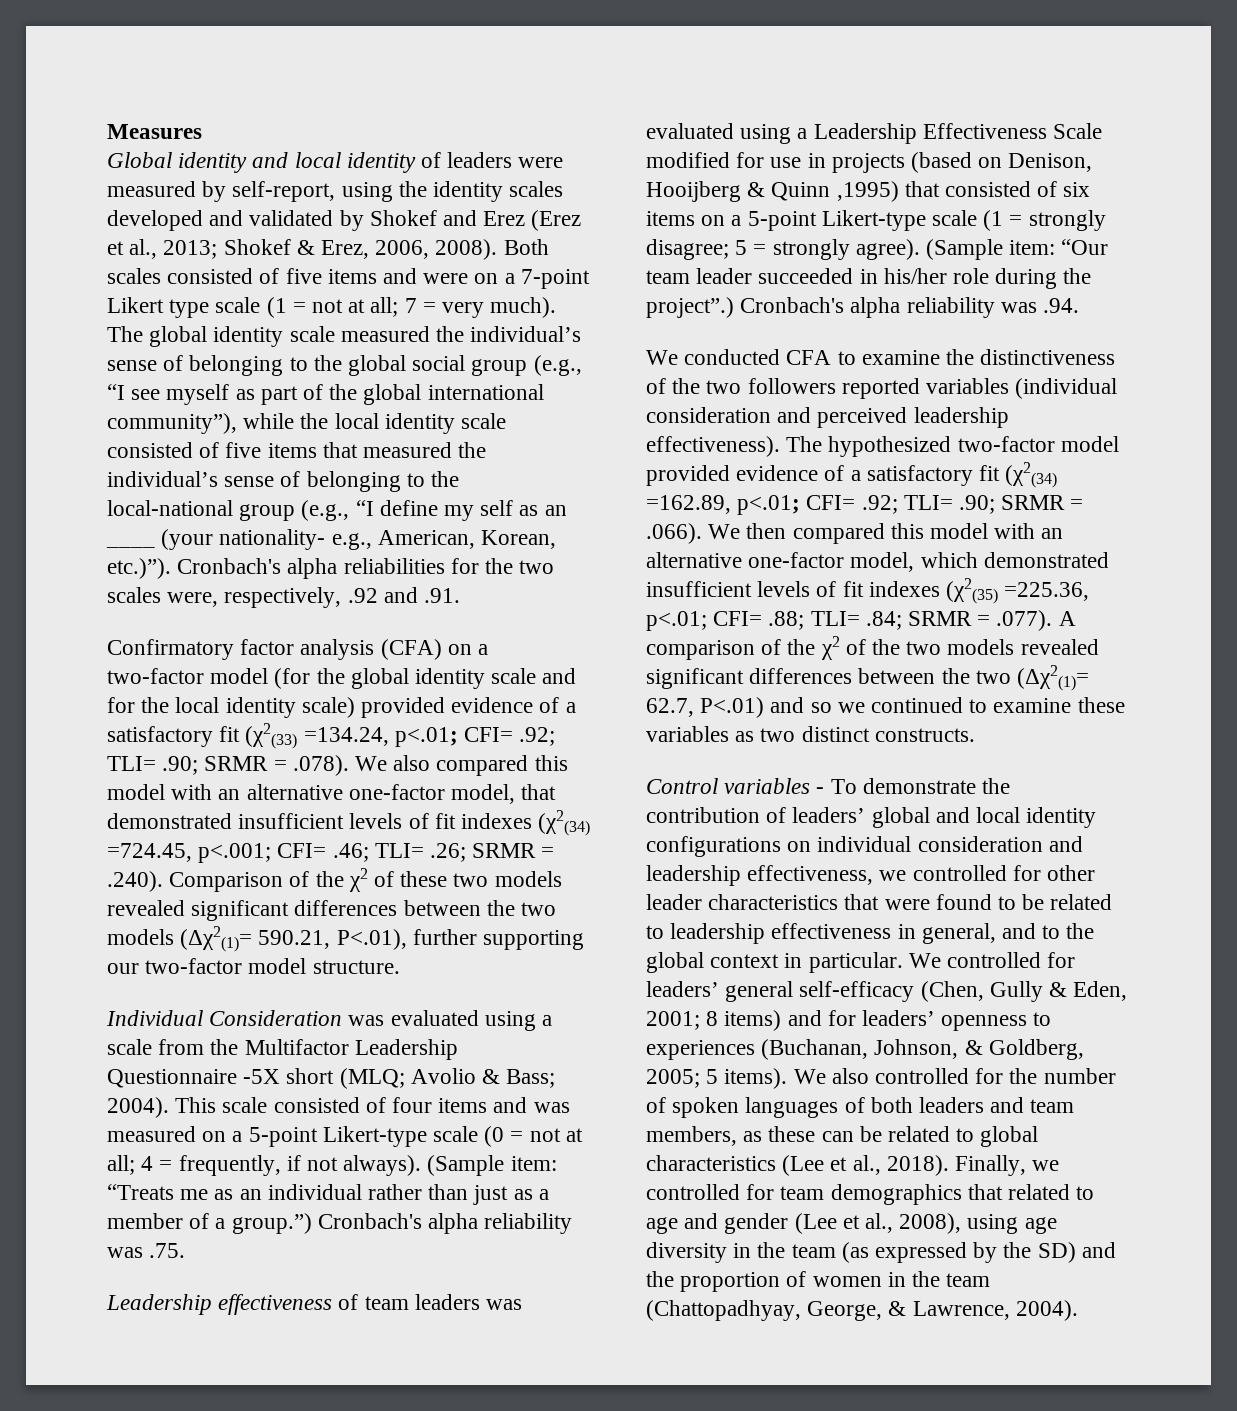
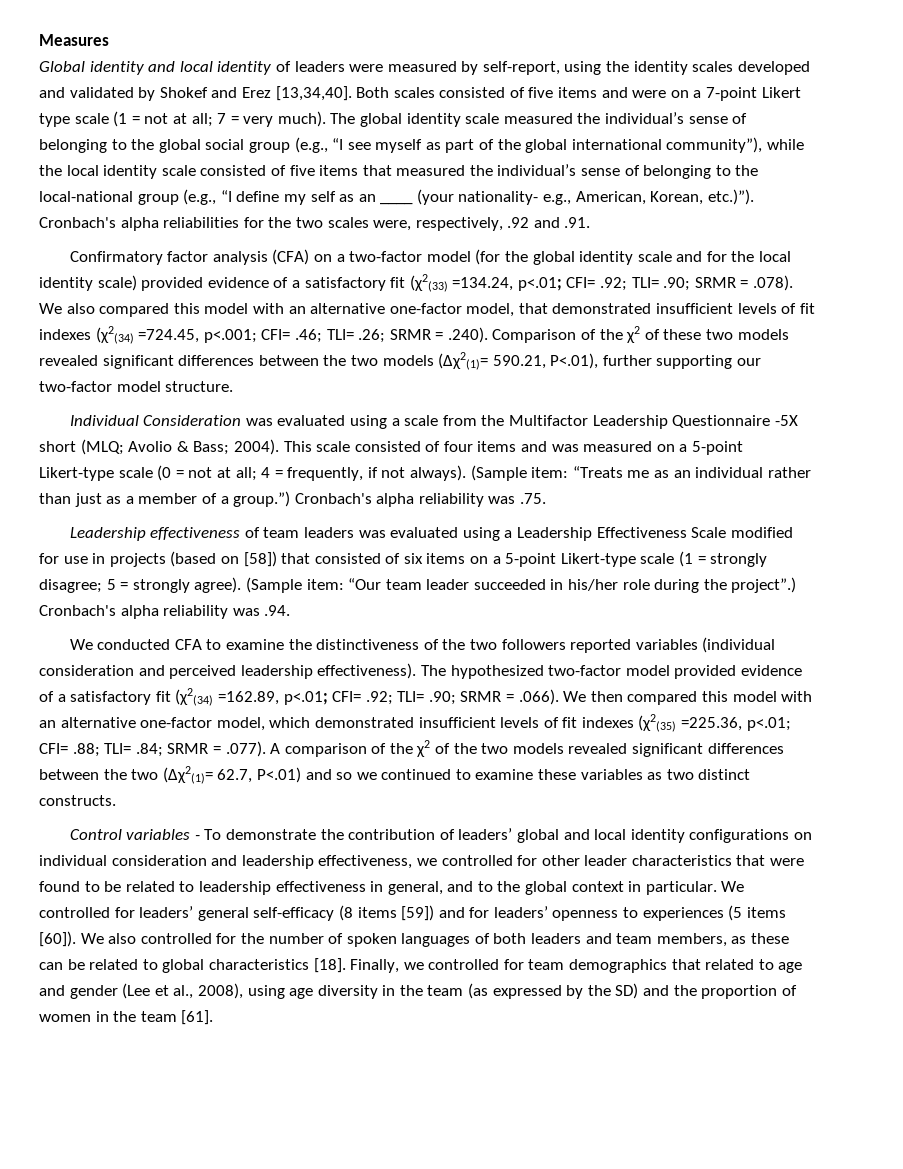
- Global identity and local identity of leaders were measured by self-report, using the identity scales developed and validated by Shokef and Erez (Erez et al., 2013; Shokef & Erez, 2006, 2008).
+ Global identity and local identity of leaders were measured by self-report, using the identity scales developed and validated by Shokef and Erez [13,34,40].
- Leadership effectiveness of team leaders was evaluated using a Leadership Effectiveness Scale modified for use in projects (based on Denison, Hooijberg & Quinn ,1995) that consisted of six items on a 5-point Likert-type scale (1 = strongly disagree; 5 = strongly agree).
+ Leadership effectiveness of team leaders was evaluated using a Leadership Effectiveness Scale modified for use in projects (based on [58]) that consisted of six items on a 5-point Likert-type scale (1 = strongly disagree; 5 = strongly agree).
- We controlled for leaders’ general self-efficacy (Chen, Gully & Eden, 2001; 8 items) and for leaders’ openness to experiences (Buchanan, Johnson, & Goldberg, 2005; 5 items).
+ We controlled for leaders’ general self-efficacy (8 items [59]) and for leaders’ openness to experiences (5 items [60]).
- We also controlled for the number of spoken languages of both leaders and team members, as these can be related to global characteristics (Lee et al., 2018).
+ We also controlled for the number of spoken languages of both leaders and team members, as these can be related to global characteristics [18].
- Finally, we controlled for team demographics that related to age and gender (Lee et al., 2008), using age diversity in the team (as expressed by the SD) and the proportion of women in the team (Chattopadhyay, George, & Lawrence, 2004).
+ Finally, we controlled for team demographics that related to age and gender (Lee et al., 2008), using age diversity in the team (as expressed by the SD) and the proportion of women in the team [61].

